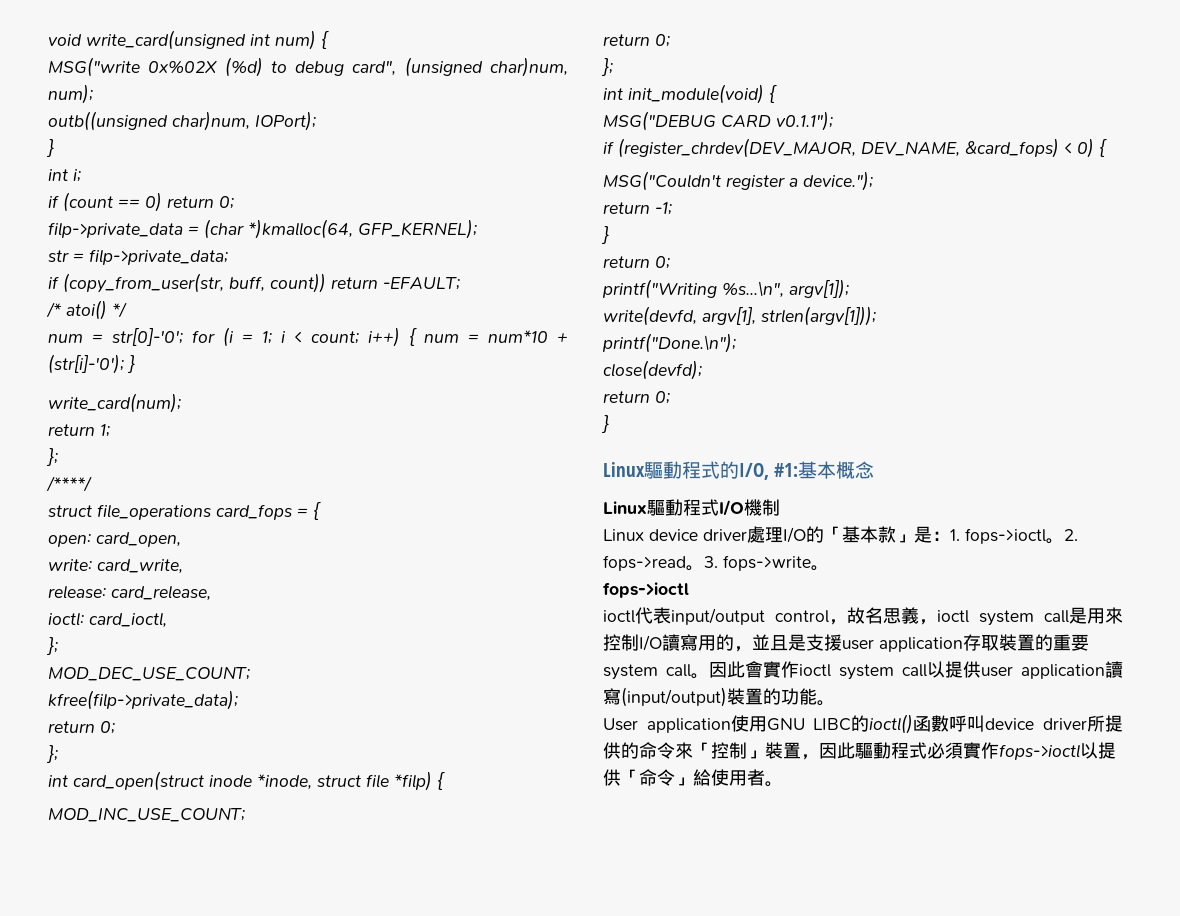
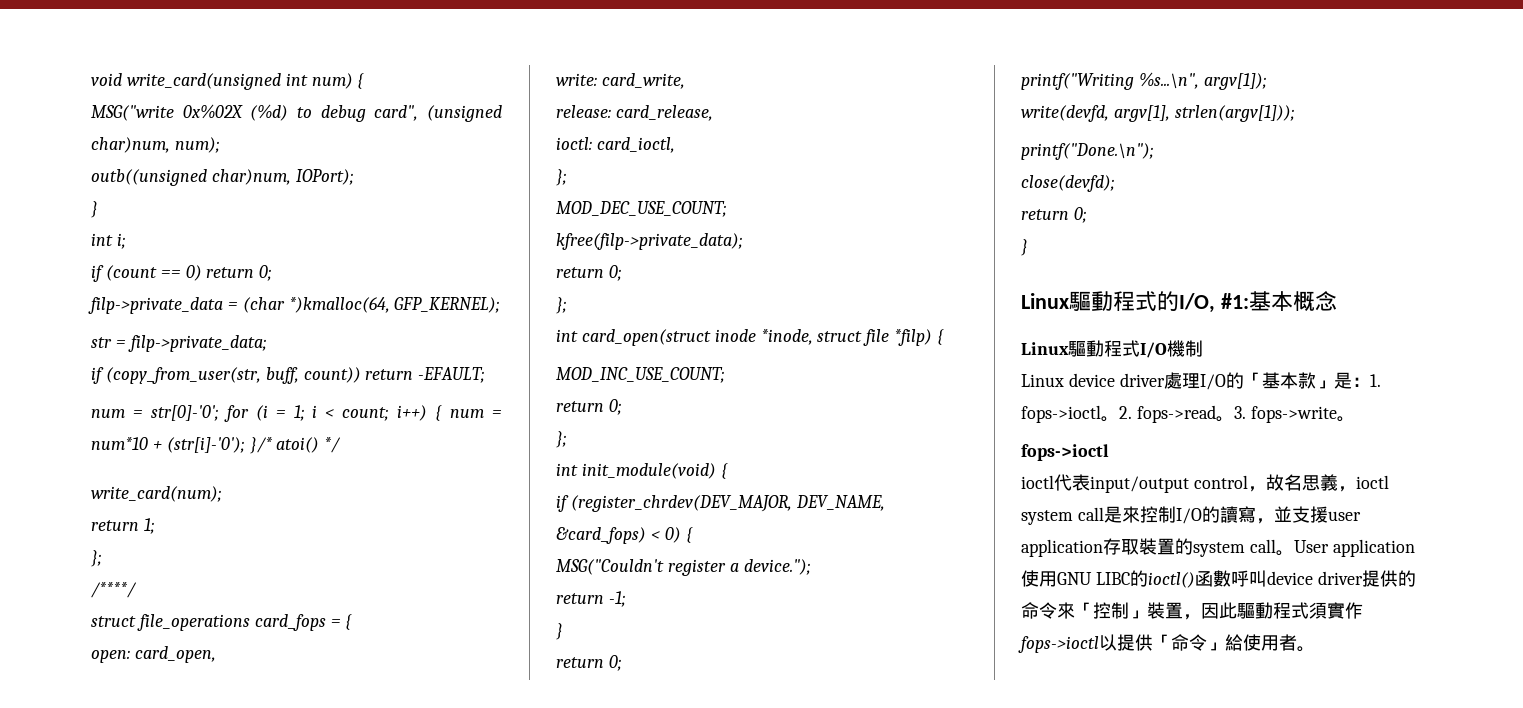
- /* atoi() */
- num = str[0]-'0'; for (i = 1; i < count; i++) { num = num*10 + (str[i]-'0'); }
+ num = str[0]-'0'; for (i = 1; i < count; i++) { num = num*10 + (str[i]-'0'); }/* atoi() */
- MSG("DEBUG CARD v0.1.1");
- ioctl代表input/output control，故名思義，ioctl system call是用來控制I/O讀寫用的，並且是支援user application存取裝置的重要system call。因此會實作ioctl system call以提供user application讀寫(input/output)裝置的功能。
- User application使用GNU LIBC的ioctl()函數呼叫device driver所提供的命令來「控制」裝置，因此驅動程式必須實作fops->ioctl以提供「命令」給使用者。
+ ioctl代表input/output control，故名思義，ioctl system call是來控制I/O的讀寫，並支援user application存取裝置的system call。User application使用GNU LIBC的ioctl()函數呼叫device driver提供的命令來「控制」裝置，因此驅動程式須實作fops->ioctl以提供「命令」給使用者。

